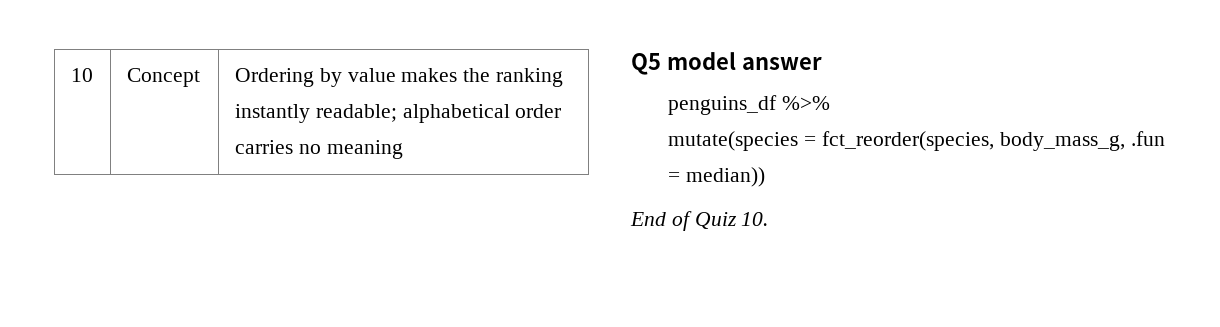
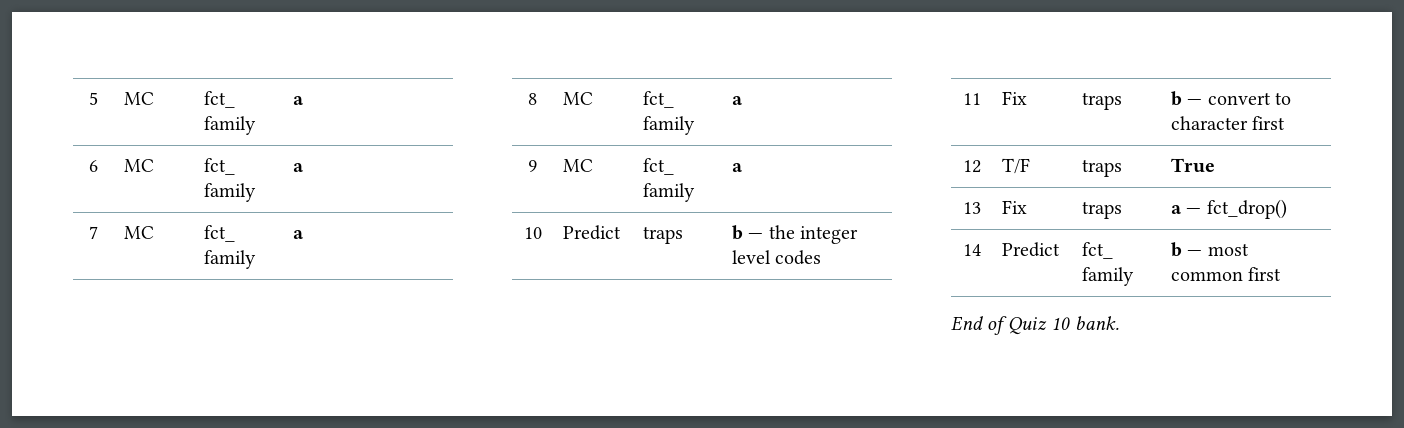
- 10 | Concept | Ordering by value makes the ranking instantly readable; alphabetical order carries no meaning
- Q5 model answer
- penguins_df %>%
- mutate(species = fct_reorder(species, body_mass_g, .fun = median))
+ 5 | MC | fct_ family | a
+ 6 | MC | fct_ family | a
+ 7 | MC | fct_ family | a
+ 8 | MC | fct_ family | a
+ 9 | MC | fct_ family | a
+ 10 | Predict | traps | b — the integer level codes
+ 11 | Fix | traps | b — convert to character first
+ 12 | T/F | traps | True
+ 13 | Fix | traps | a — fct_drop()
+ 14 | Predict | fct_ family | b — most common first
- End of Quiz 10.
+ End of Quiz 10 bank.

